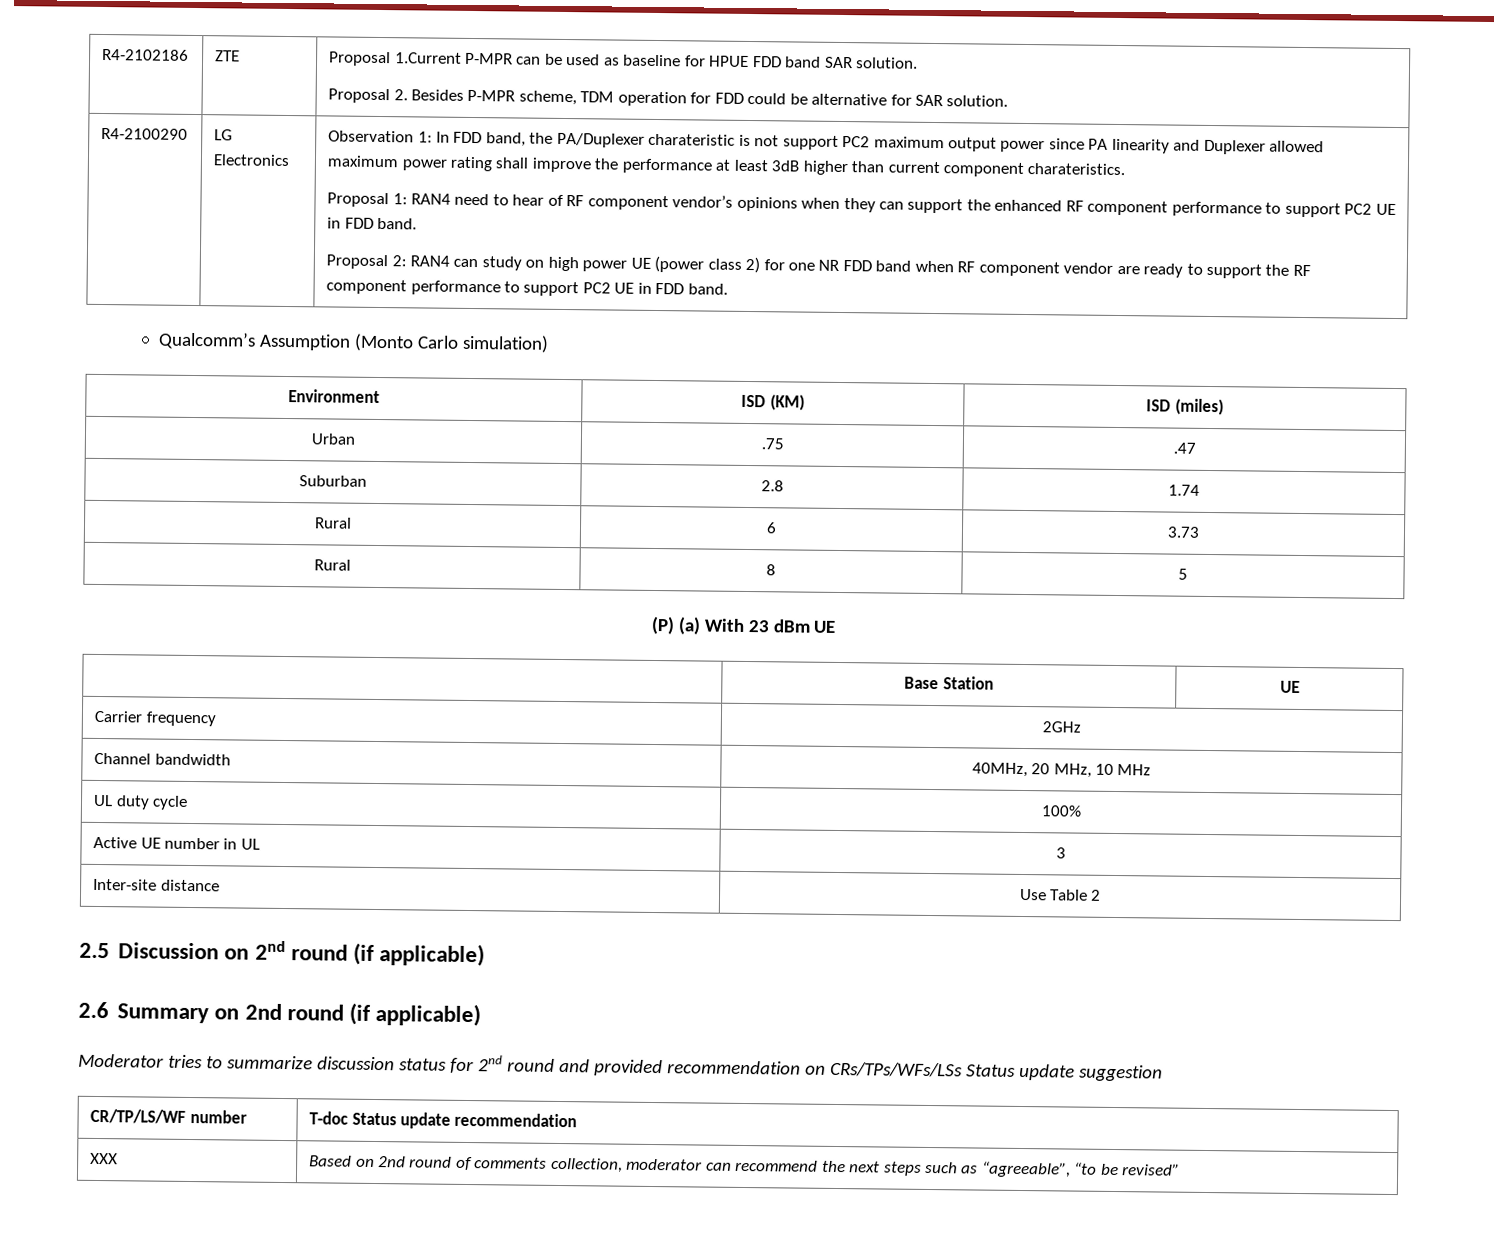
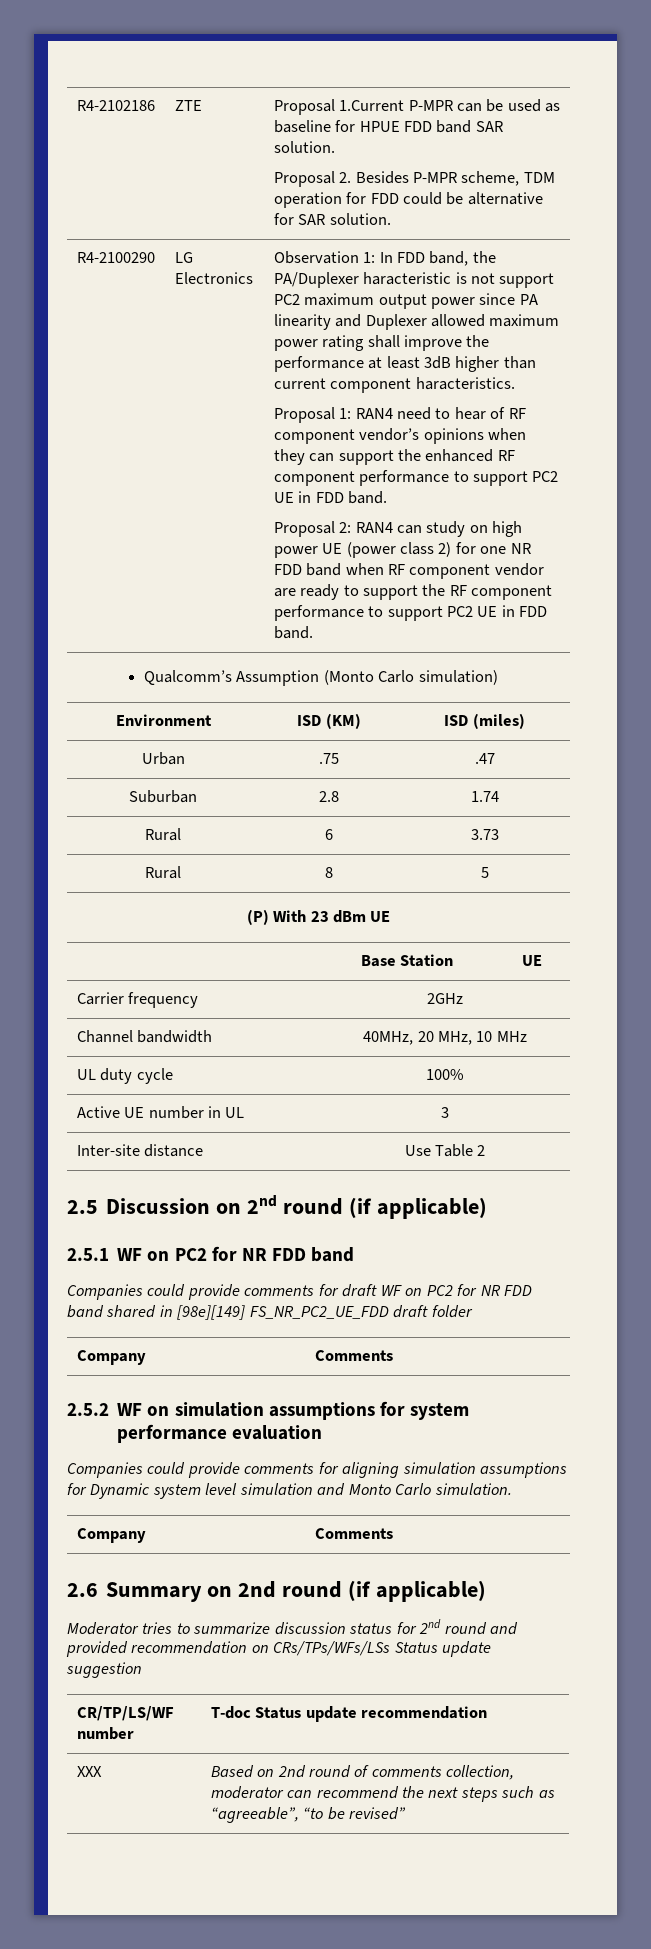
- Observation 1: In FDD band, the PA/Duplexer charateristic is not support PC2 maximum output power since PA linearity and Duplexer allowed maximum power rating shall improve the performance at least 3dB higher than current component charateristics.
+ Observation 1: In FDD band, the PA/Duplexer haracteristic is not support PC2 maximum output power since PA linearity and Duplexer allowed maximum power rating shall improve the performance at least 3dB higher than current component haracteristics.
- (P) (a) With 23 dBm UE
+ (P) With 23 dBm UE
+ 2.5.1 WF on PC2 for NR FDD band
+ Companies could provide comments for draft WF on PC2 for NR FDD band shared in [98e][149] FS_NR_PC2_UE_FDD draft folder
+ Company | Comments
+ 2.5.2 WF on simulation assumptions for system performance evaluation
+ Companies could provide comments for aligning simulation assumptions for Dynamic system level simulation and Monto Carlo simulation.
+ Company | Comments

